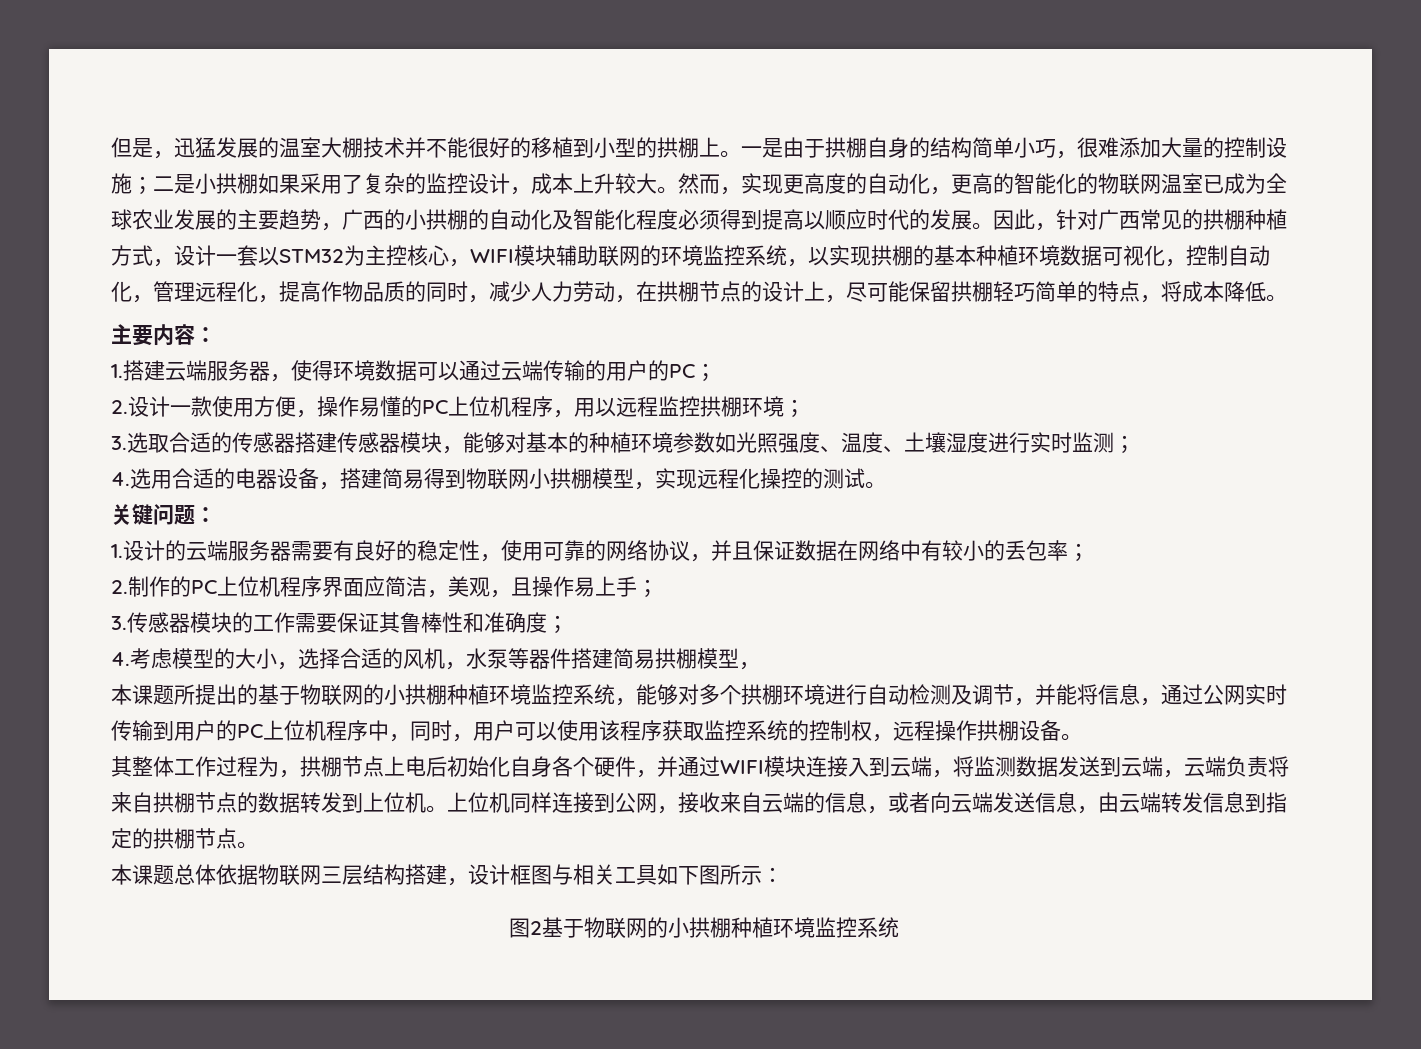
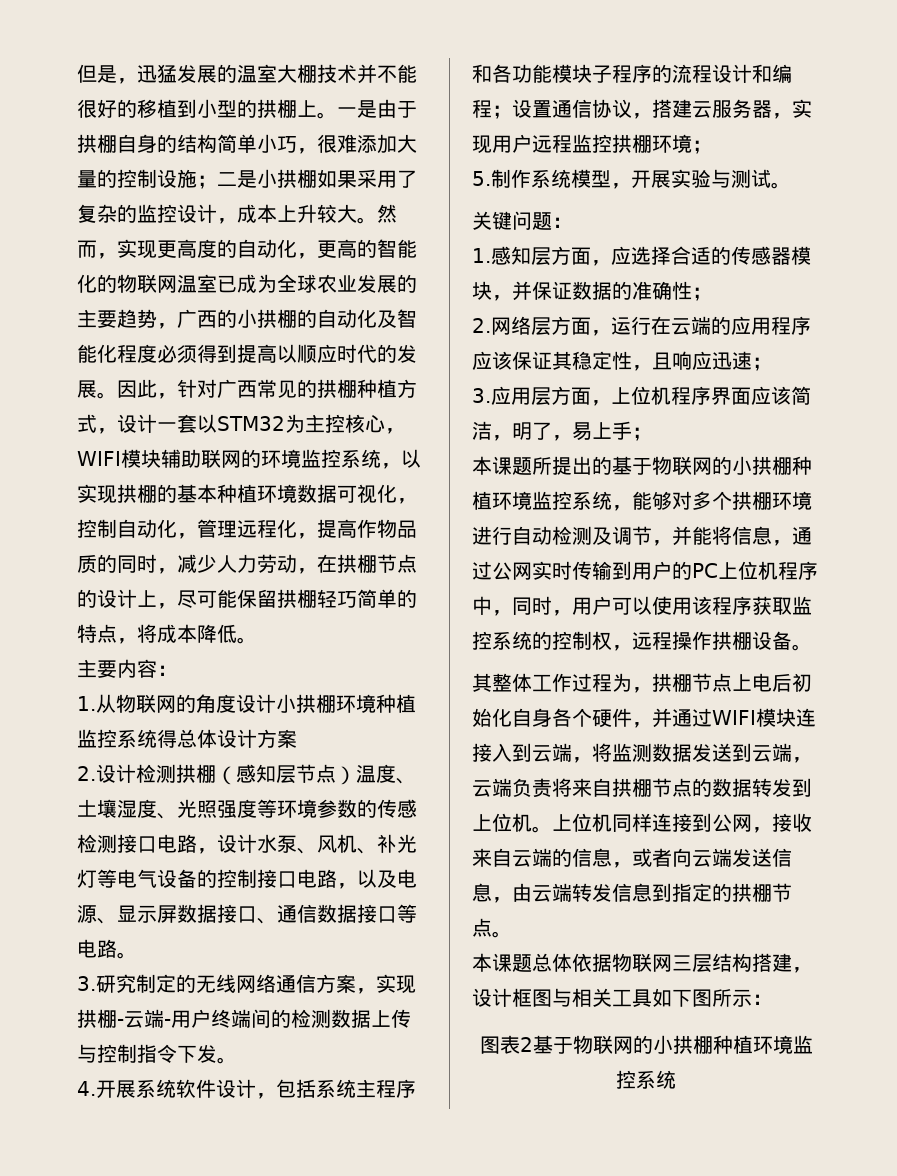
- 1.搭建云端服务器，使得环境数据可以通过云端传输的用户的PC；
- 2.设计一款使用方便，操作易懂的PC上位机程序，用以远程监控拱棚环境；
+ 1.从物联网的角度设计小拱棚环境种植监控系统得总体设计方案
+ 2.设计检测拱棚（感知层节点）温度、土壤湿度、光照强度等环境参数的传感检测接口电路，设计水泵、风机、补光灯等电气设备的控制接口电路，以及电源、显示屏数据接口、通信数据接口等电路。
+ 3.研究制定的无线网络通信方案，实现拱棚-云端-用户终端间的检测数据上传与控制指令下发。
+ 4.开展系统软件设计，包括系统主程序和各功能模块子程序的流程设计和编程；设置通信协议，搭建云服务器，实现用户远程监控拱棚环境；
- 3.选取合适的传感器搭建传感器模块，能够对基本的种植环境参数如光照强度、温度、土壤湿度进行实时监测；
- 4.选用合适的电器设备，搭建简易得到物联网小拱棚模型，实现远程化操控的测试。
+ 5.制作系统模型，开展实验与测试。
- 1.设计的云端服务器需要有良好的稳定性，使用可靠的网络协议，并且保证数据在网络中有较小的丢包率；
- 2.制作的PC上位机程序界面应简洁，美观，且操作易上手；
- 3.传感器模块的工作需要保证其鲁棒性和准确度；
- 4.考虑模型的大小，选择合适的风机，水泵等器件搭建简易拱棚模型，
+ 1.感知层方面，应选择合适的传感器模块，并保证数据的准确性；
+ 2.网络层方面，运行在云端的应用程序应该保证其稳定性，且响应迅速；
+ 3.应用层方面，上位机程序界面应该简洁，明了，易上手；
- 图2基于物联网的小拱棚种植环境监控系统
+ 图表2基于物联网的小拱棚种植环境监控系统

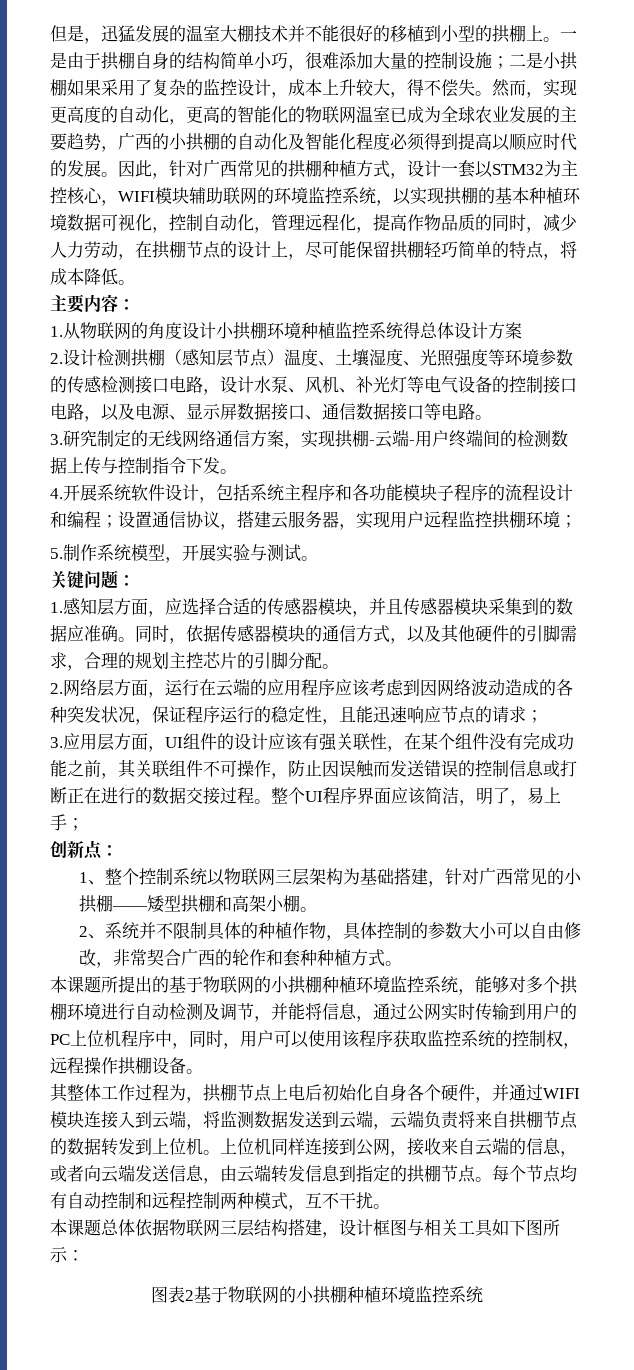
- 一是由于拱棚自身的结构简单小巧，很难添加大量的控制设施；二是小拱棚如果采用了复杂的监控设计，成本上升较大。
+ 一是由于拱棚自身的结构简单小巧，很难添加大量的控制设施；二是小拱棚如果采用了复杂的监控设计，成本上升较大，得不偿失。
- 1.感知层方面，应选择合适的传感器模块，并保证数据的准确性；
+ 1.感知层方面，应选择合适的传感器模块，并且传感器模块采集到的数据应准确。同时，依据传感器模块的通信方式，以及其他硬件的引脚需求，合理的规划主控芯片的引脚分配。
- 2.网络层方面，运行在云端的应用程序应该保证其稳定性，且响应迅速；
+ 2.网络层方面，运行在云端的应用程序应该考虑到因网络波动造成的各种突发状况，保证程序运行的稳定性，且能迅速响应节点的请求；
- 3.应用层方面，上位机程序界面应该简洁，明了，易上手；
+ 3.应用层方面，UI组件的设计应该有强关联性，在某个组件没有完成功能之前，其关联组件不可操作，防止因误触而发送错误的控制信息或打断正在进行的数据交接过程。整个UI程序界面应该简洁，明了，易上手；
+ 创新点：
+ 1、整个控制系统以物联网三层架构为基础搭建，针对广西常见的小拱棚——矮型拱棚和高架小棚。
+ 2、系统并不限制具体的种植作物，具体控制的参数大小可以自由修改，非常契合广西的轮作和套种种植方式。
+ 每个节点均有自动控制和远程控制两种模式，互不干扰。

